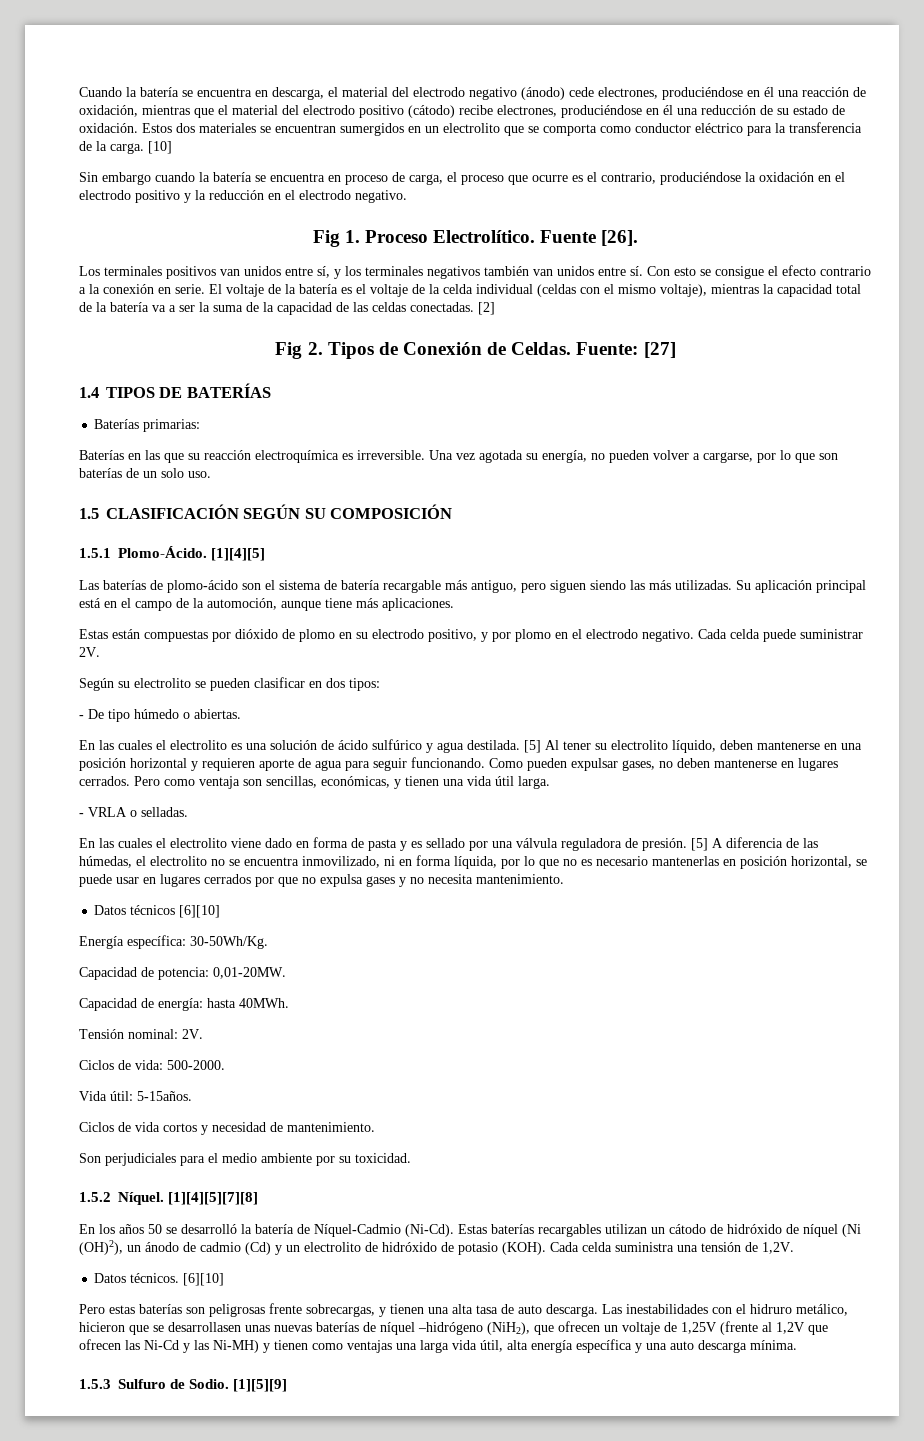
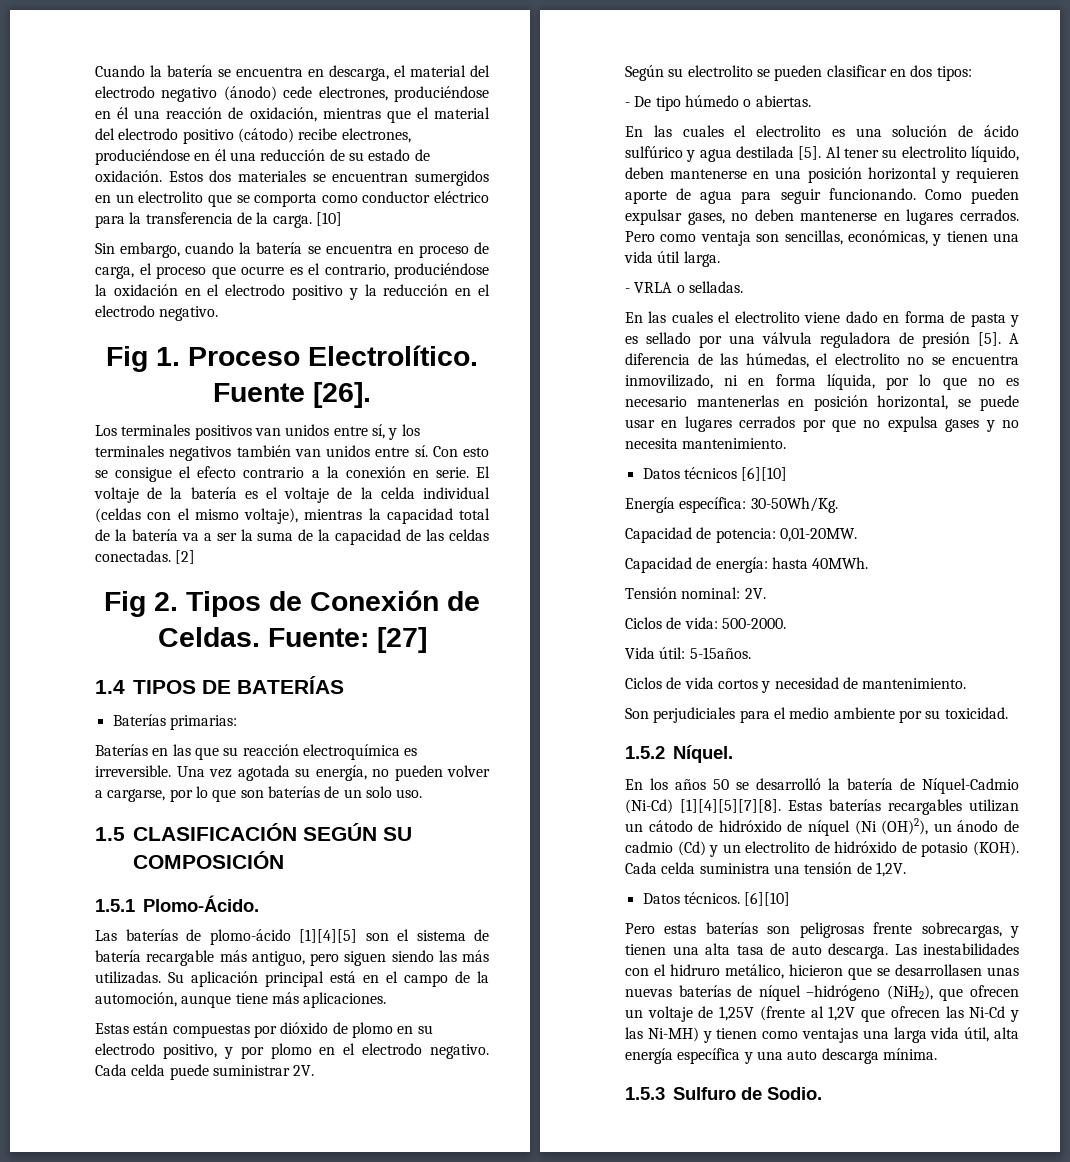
- Sin embargo cuando la batería se encuentra en proceso de carga, el proceso que ocurre es el contrario, produciéndose la oxidación en el electrodo positivo y la reducción en el electrodo negativo.
+ Sin embargo, cuando la batería se encuentra en proceso de carga, el proceso que ocurre es el contrario, produciéndose la oxidación en el electrodo positivo y la reducción en el electrodo negativo.
- [1][4][5]
- Las baterías de plomo-ácido son el sistema de batería recargable más antiguo, pero siguen siendo las más utilizadas.
+ Las baterías de plomo-ácido [1][4][5] son el sistema de batería recargable más antiguo, pero siguen siendo las más utilizadas.
- En las cuales el electrolito es una solución de ácido sulfúrico y agua destilada. [5] Al tener su electrolito líquido, deben mantenerse en una posición horizontal y requieren aporte de agua para seguir funcionando.
+ En las cuales el electrolito es una solución de ácido sulfúrico y agua destilada [5]. Al tener su electrolito líquido, deben mantenerse en una posición horizontal y requieren aporte de agua para seguir funcionando.
- En las cuales el electrolito viene dado en forma de pasta y es sellado por una válvula reguladora de presión. [5] A diferencia de las húmedas, el electrolito no se encuentra inmovilizado, ni en forma líquida, por lo que no es necesario mantenerlas en posición horizontal, se puede usar en lugares cerrados por que no expulsa gases y no necesita mantenimiento.
+ En las cuales el electrolito viene dado en forma de pasta y es sellado por una válvula reguladora de presión [5]. A diferencia de las húmedas, el electrolito no se encuentra inmovilizado, ni en forma líquida, por lo que no es necesario mantenerlas en posición horizontal, se puede usar en lugares cerrados por que no expulsa gases y no necesita mantenimiento.
- [1][4][5][7][8]
- En los años 50 se desarrolló la batería de Níquel-Cadmio (Ni-Cd).
+ En los años 50 se desarrolló la batería de Níquel-Cadmio (Ni-Cd) [1][4][5][7][8].
- [1][5][9]

